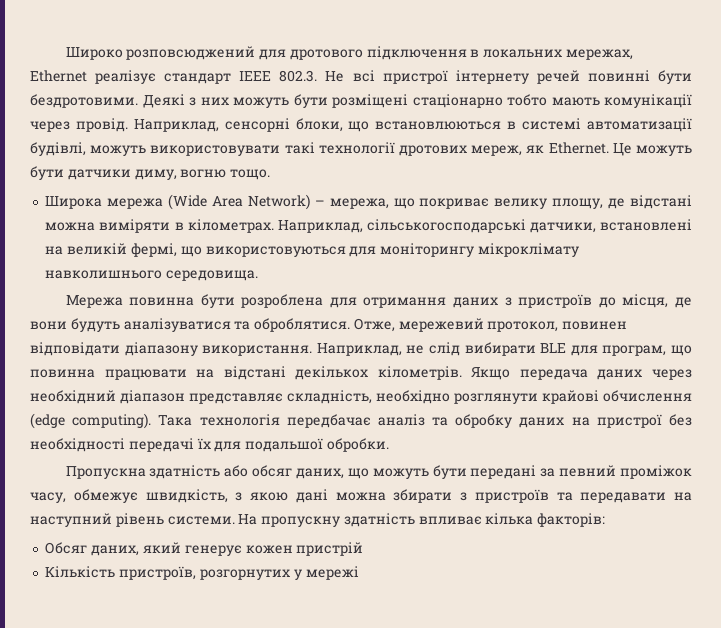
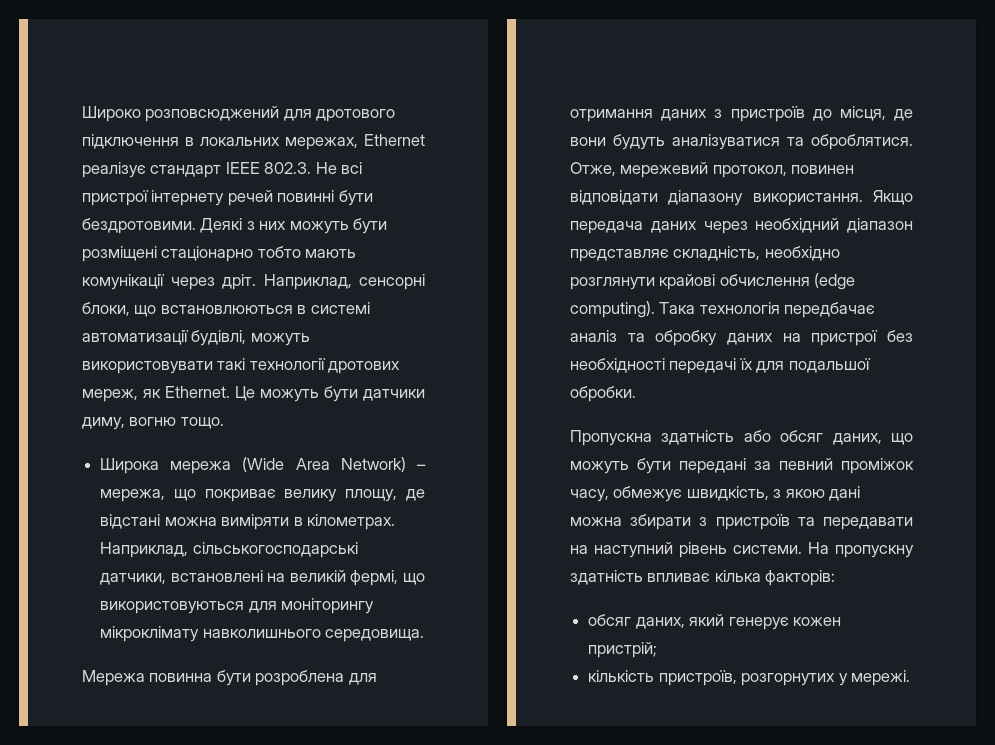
- Деякі з них можуть бути розміщені стаціонарно тобто мають комунікації через провід.
+ Деякі з них можуть бути розміщені стаціонарно тобто мають комунікації через дріт.
- Наприклад, не слід вибирати BLE для програм, що повинна працювати на відстані декількох кілометрів.
- Обсяг даних, який генерує кожен пристрій
- Кількість пристроїв, розгорнутих у мережі
+ обсяг даних, який генерує кожен пристрій;
+ кількість пристроїв, розгорнутих у мережі.

